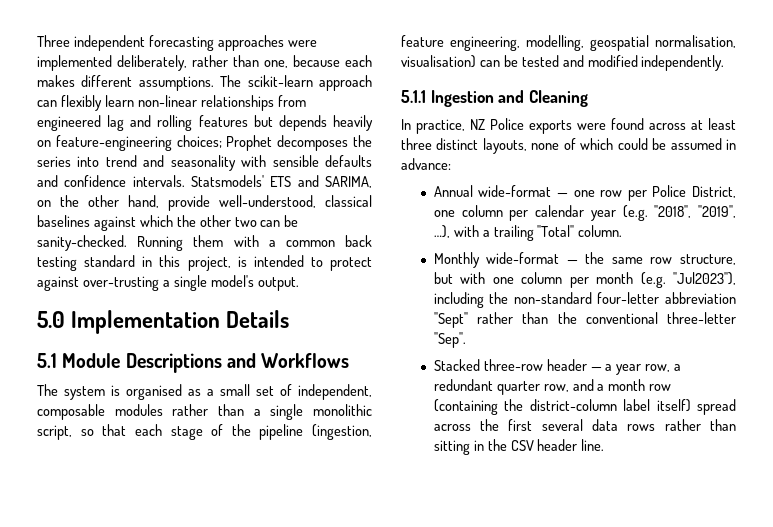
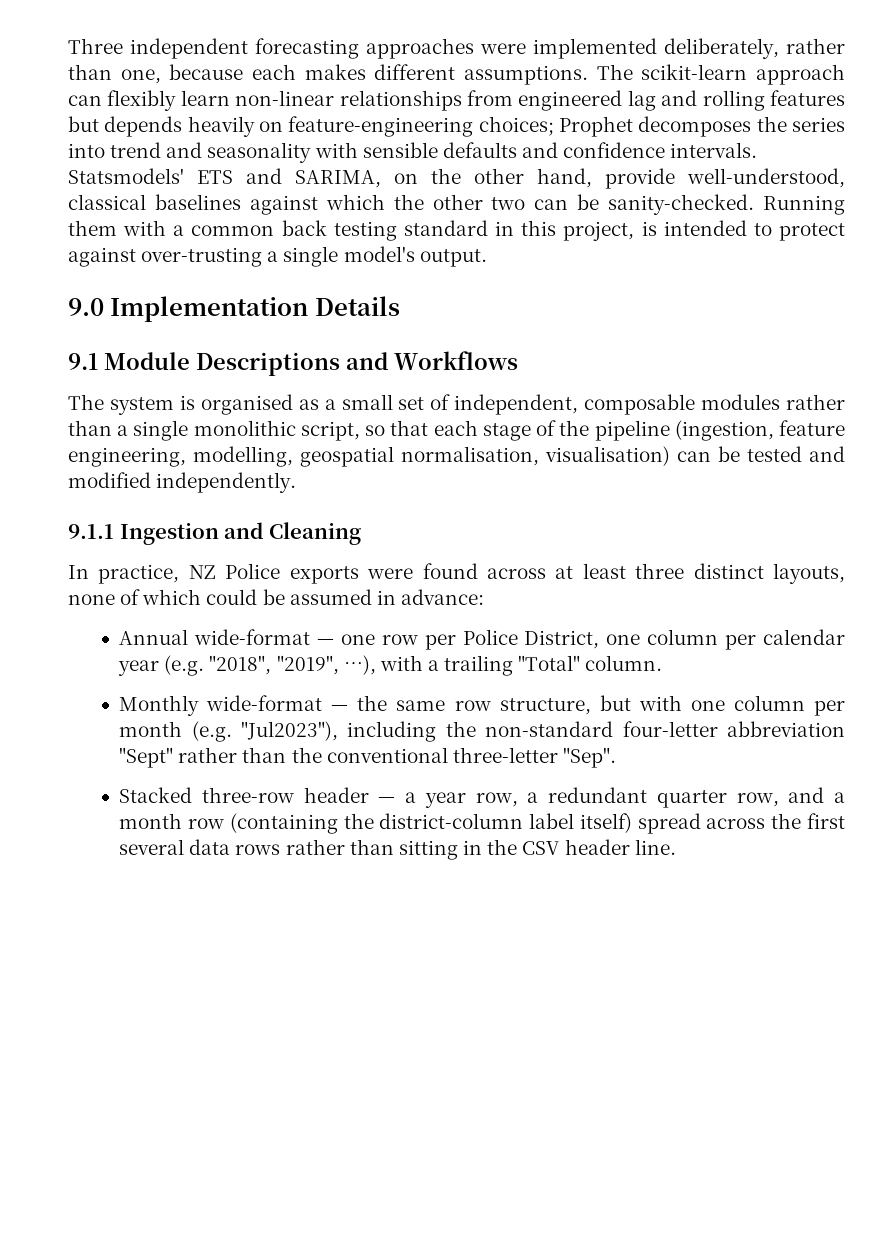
- 5.0 Implementation Details
+ 9.0 Implementation Details
- 5.1 Module Descriptions and Workflows
+ 9.1 Module Descriptions and Workflows
- 5.1.1 Ingestion and Cleaning
+ 9.1.1 Ingestion and Cleaning

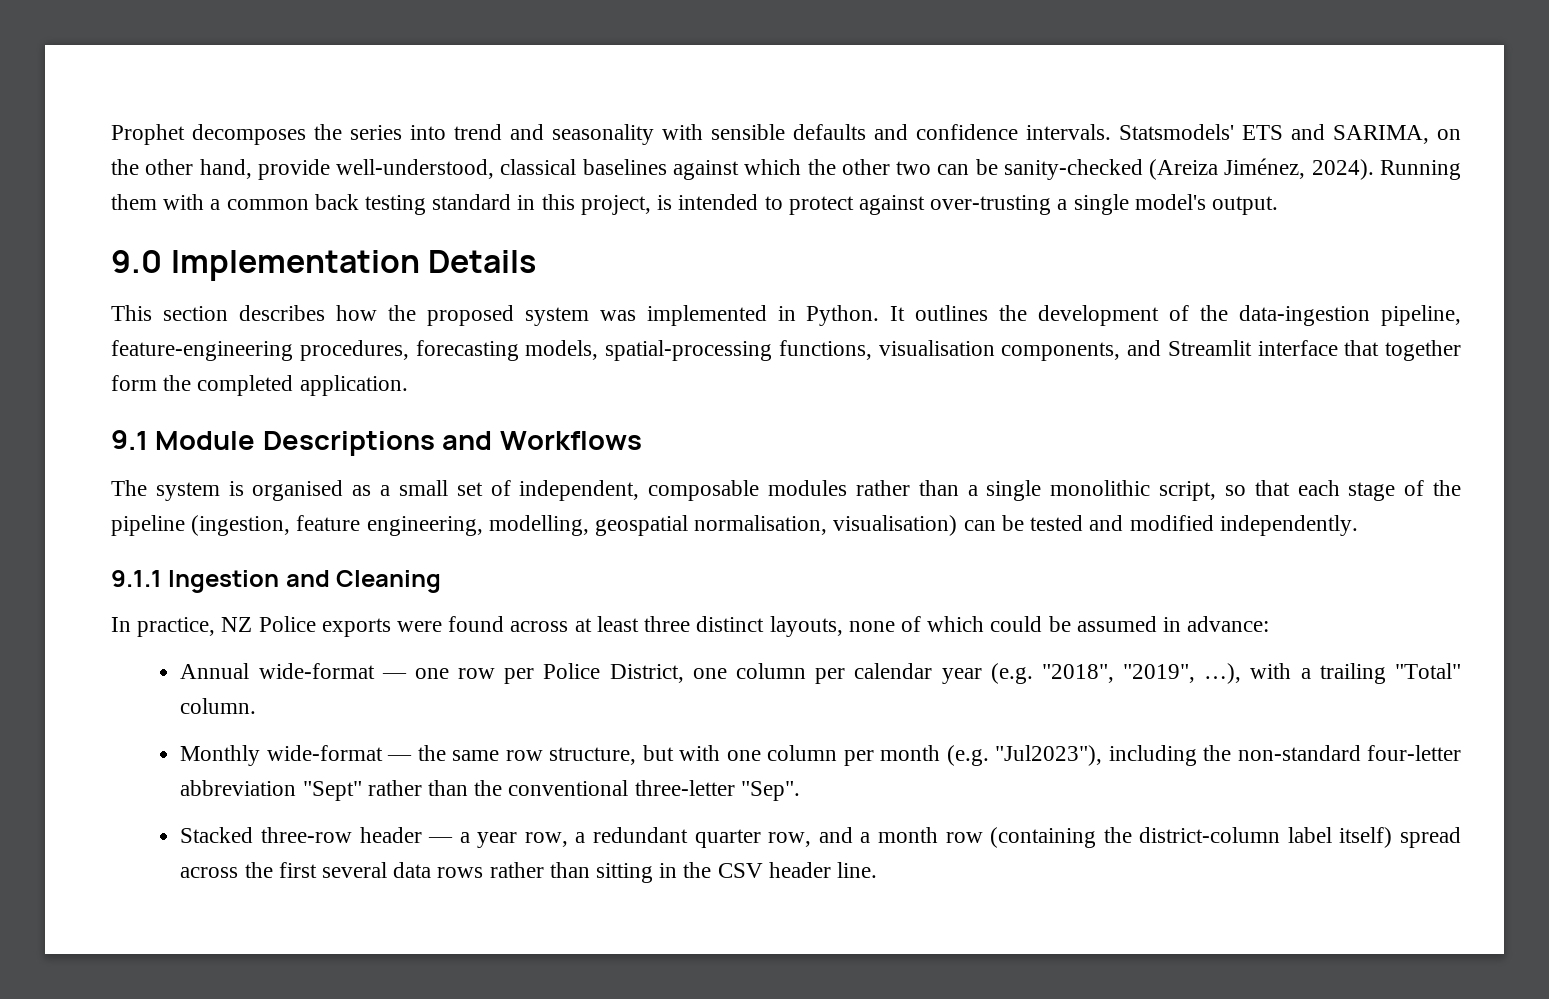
- Three independent forecasting approaches were implemented deliberately, rather than one, because each makes different assumptions. The scikit-learn approach can flexibly learn non-linear relationships from engineered lag and rolling features but depends heavily on feature-engineering choices; Prophet decomposes the series into trend and seasonality with sensible defaults and confidence intervals.
+ Prophet decomposes the series into trend and seasonality with sensible defaults and confidence intervals.
- Statsmodels' ETS and SARIMA, on the other hand, provide well-understood, classical baselines against which the other two can be sanity-checked.
+ Statsmodels' ETS and SARIMA, on the other hand, provide well-understood, classical baselines against which the other two can be sanity-checked (Areiza Jiménez, 2024).
+ This section describes how the proposed system was implemented in Python. It outlines the development of the data-ingestion pipeline, feature-engineering procedures, forecasting models, spatial-processing functions, visualisation components, and Streamlit interface that together form the completed application.

